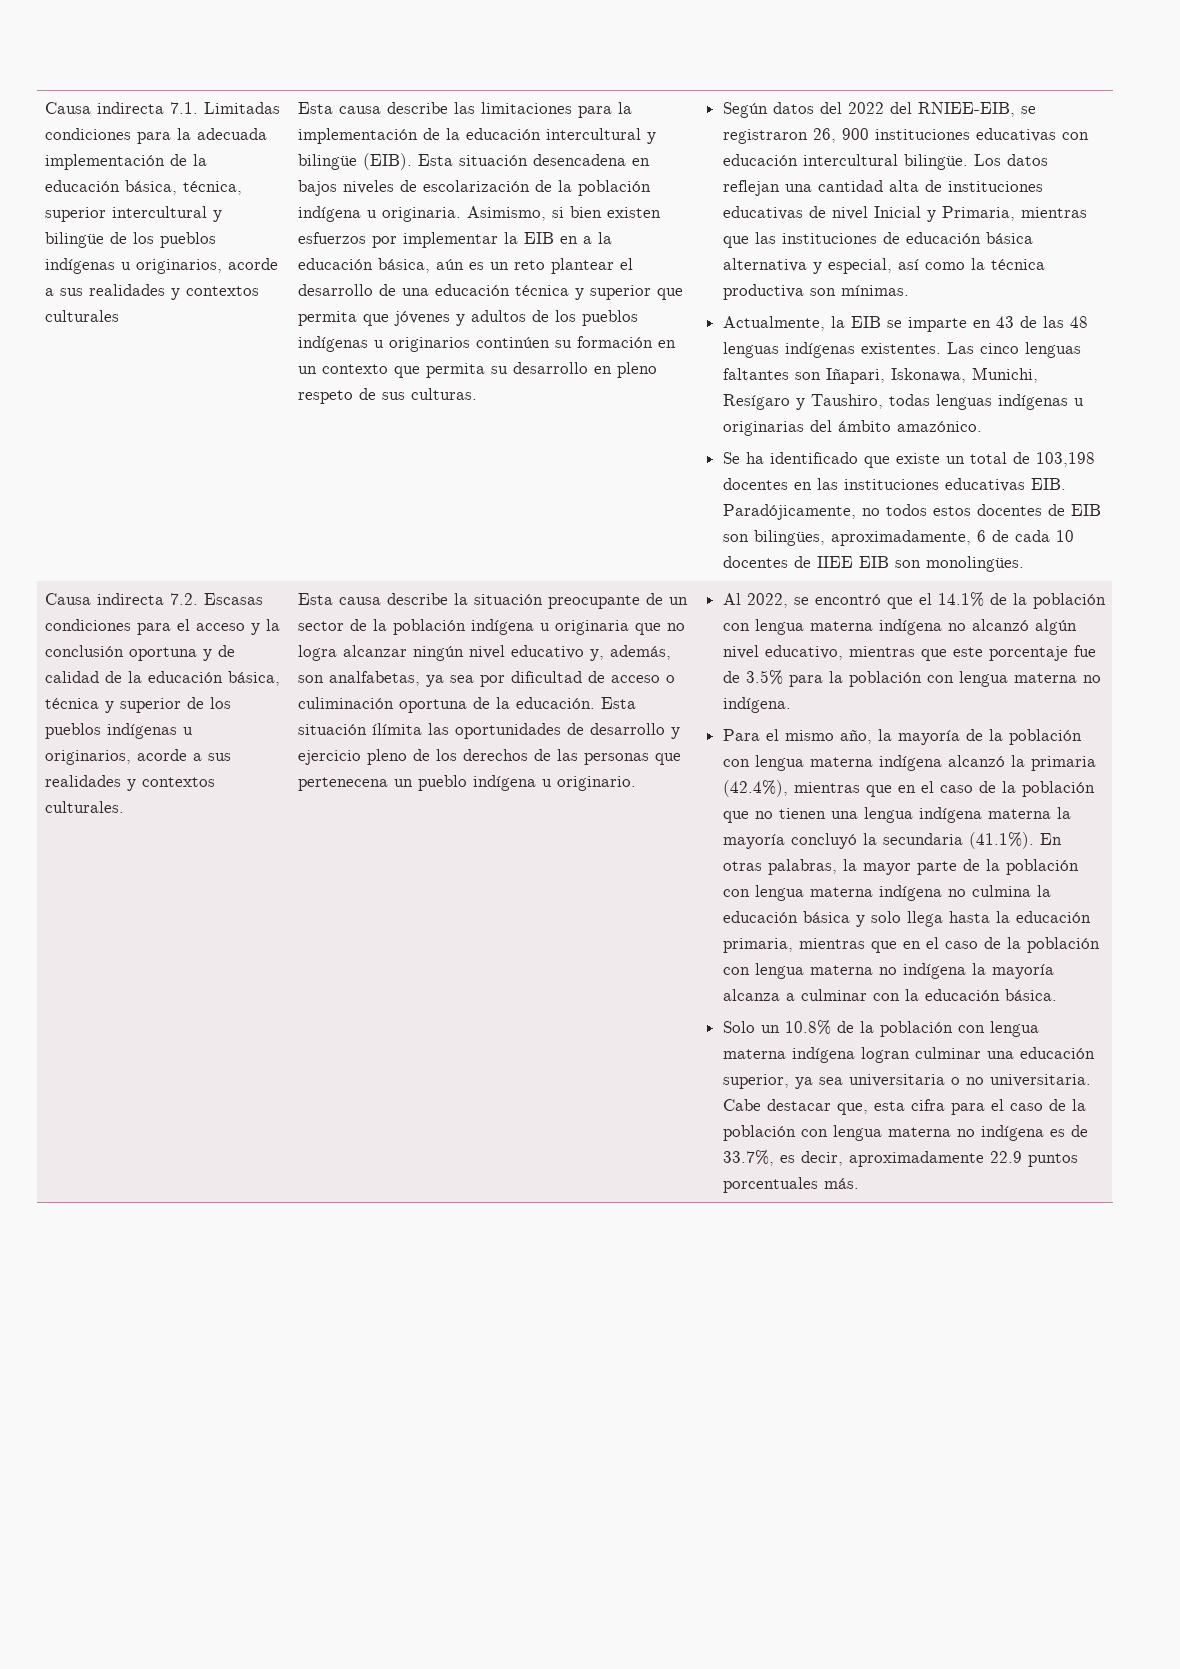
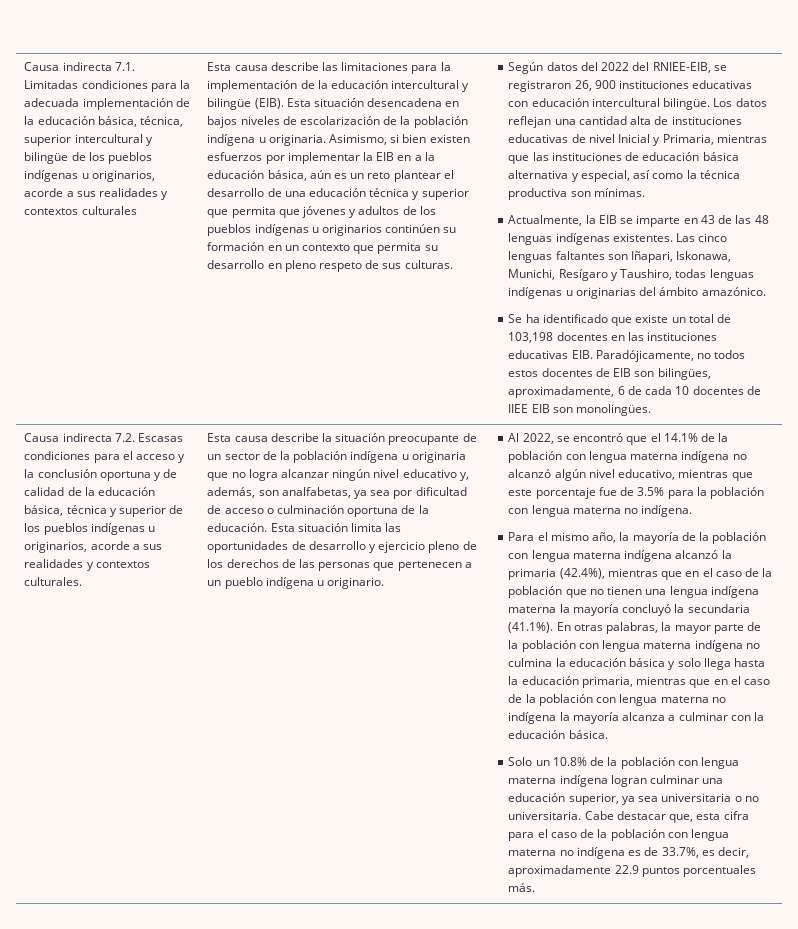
- Esta causa describe la situación preocupante de un sector de la población indígena u originaria que no logra alcanzar ningún nivel educativo y, además, son analfabetas, ya sea por dificultad de acceso o culiminación oportuna de la educación.
+ Esta causa describe la situación preocupante de un sector de la población indígena u originaria que no logra alcanzar ningún nivel educativo y, además, son analfabetas, ya sea por dificultad de acceso o culminación oportuna de la educación.
- Esta situación ílímita las oportunidades de desarrollo y ejercicio pleno de los derechos de las personas que pertenecena un pueblo indígena u originario.
+ Esta situación limita las oportunidades de desarrollo y ejercicio pleno de los derechos de las personas que pertenecen a un pueblo indígena u originario.

